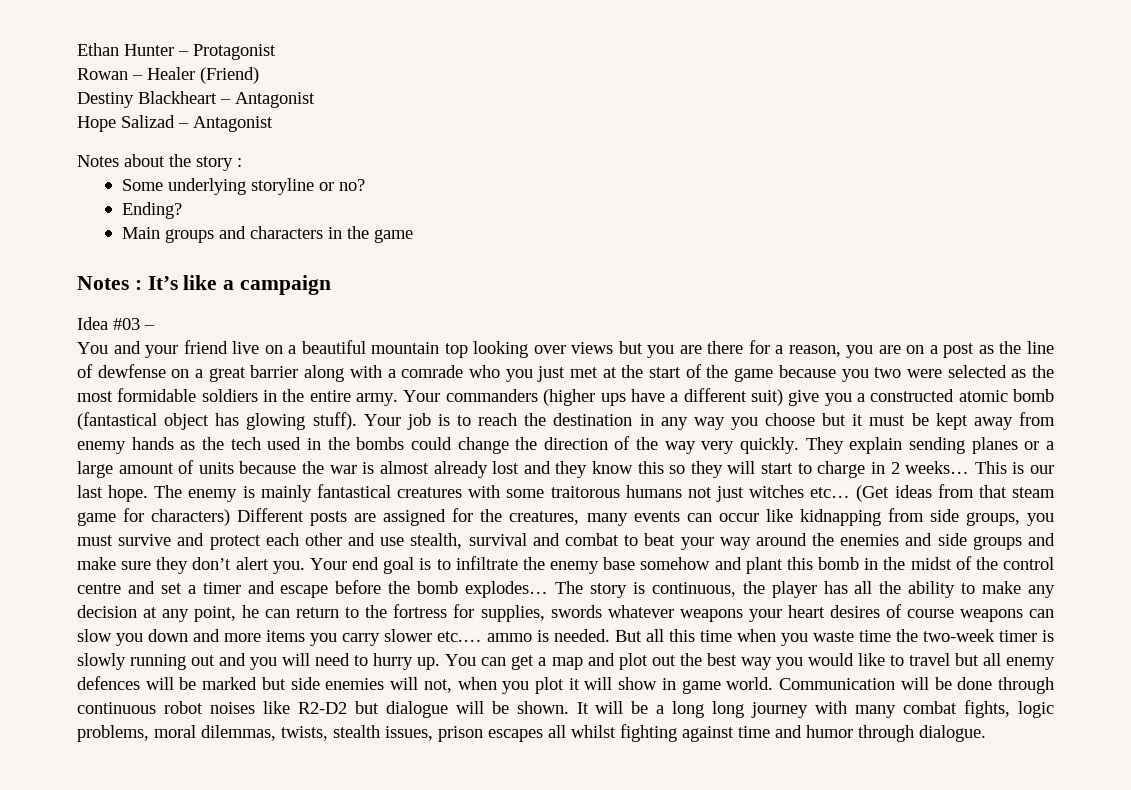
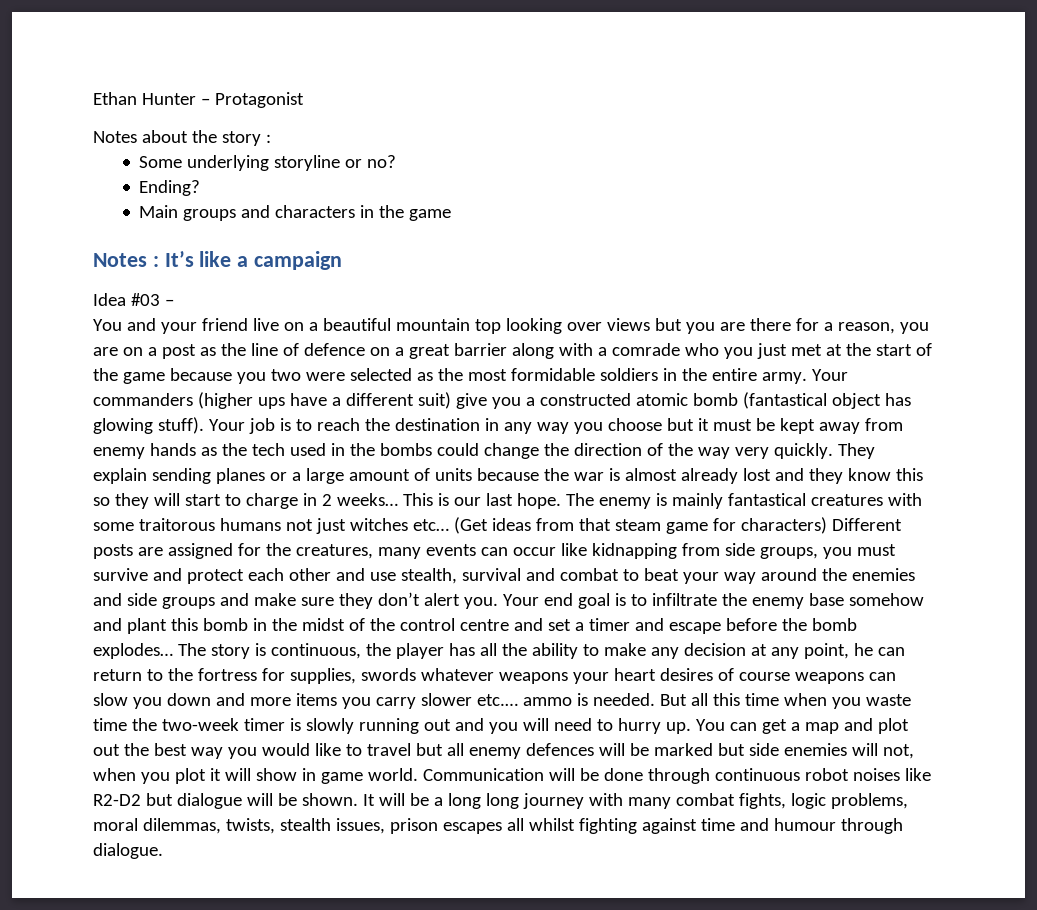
- Rowan – Healer (Friend)
- Destiny Blackheart – Antagonist
- Hope Salizad – Antagonist
- You and your friend live on a beautiful mountain top looking over views but you are there for a reason, you are on a post as the line of dewfense on a great barrier along with a comrade who you just met at the start of the game because you two were selected as the most formidable soldiers in the entire army.
+ You and your friend live on a beautiful mountain top looking over views but you are there for a reason, you are on a post as the line of defence on a great barrier along with a comrade who you just met at the start of the game because you two were selected as the most formidable soldiers in the entire army.
- It will be a long long journey with many combat fights, logic problems, moral dilemmas, twists, stealth issues, prison escapes all whilst fighting against time and humor through dialogue.
+ It will be a long long journey with many combat fights, logic problems, moral dilemmas, twists, stealth issues, prison escapes all whilst fighting against time and humour through dialogue.

